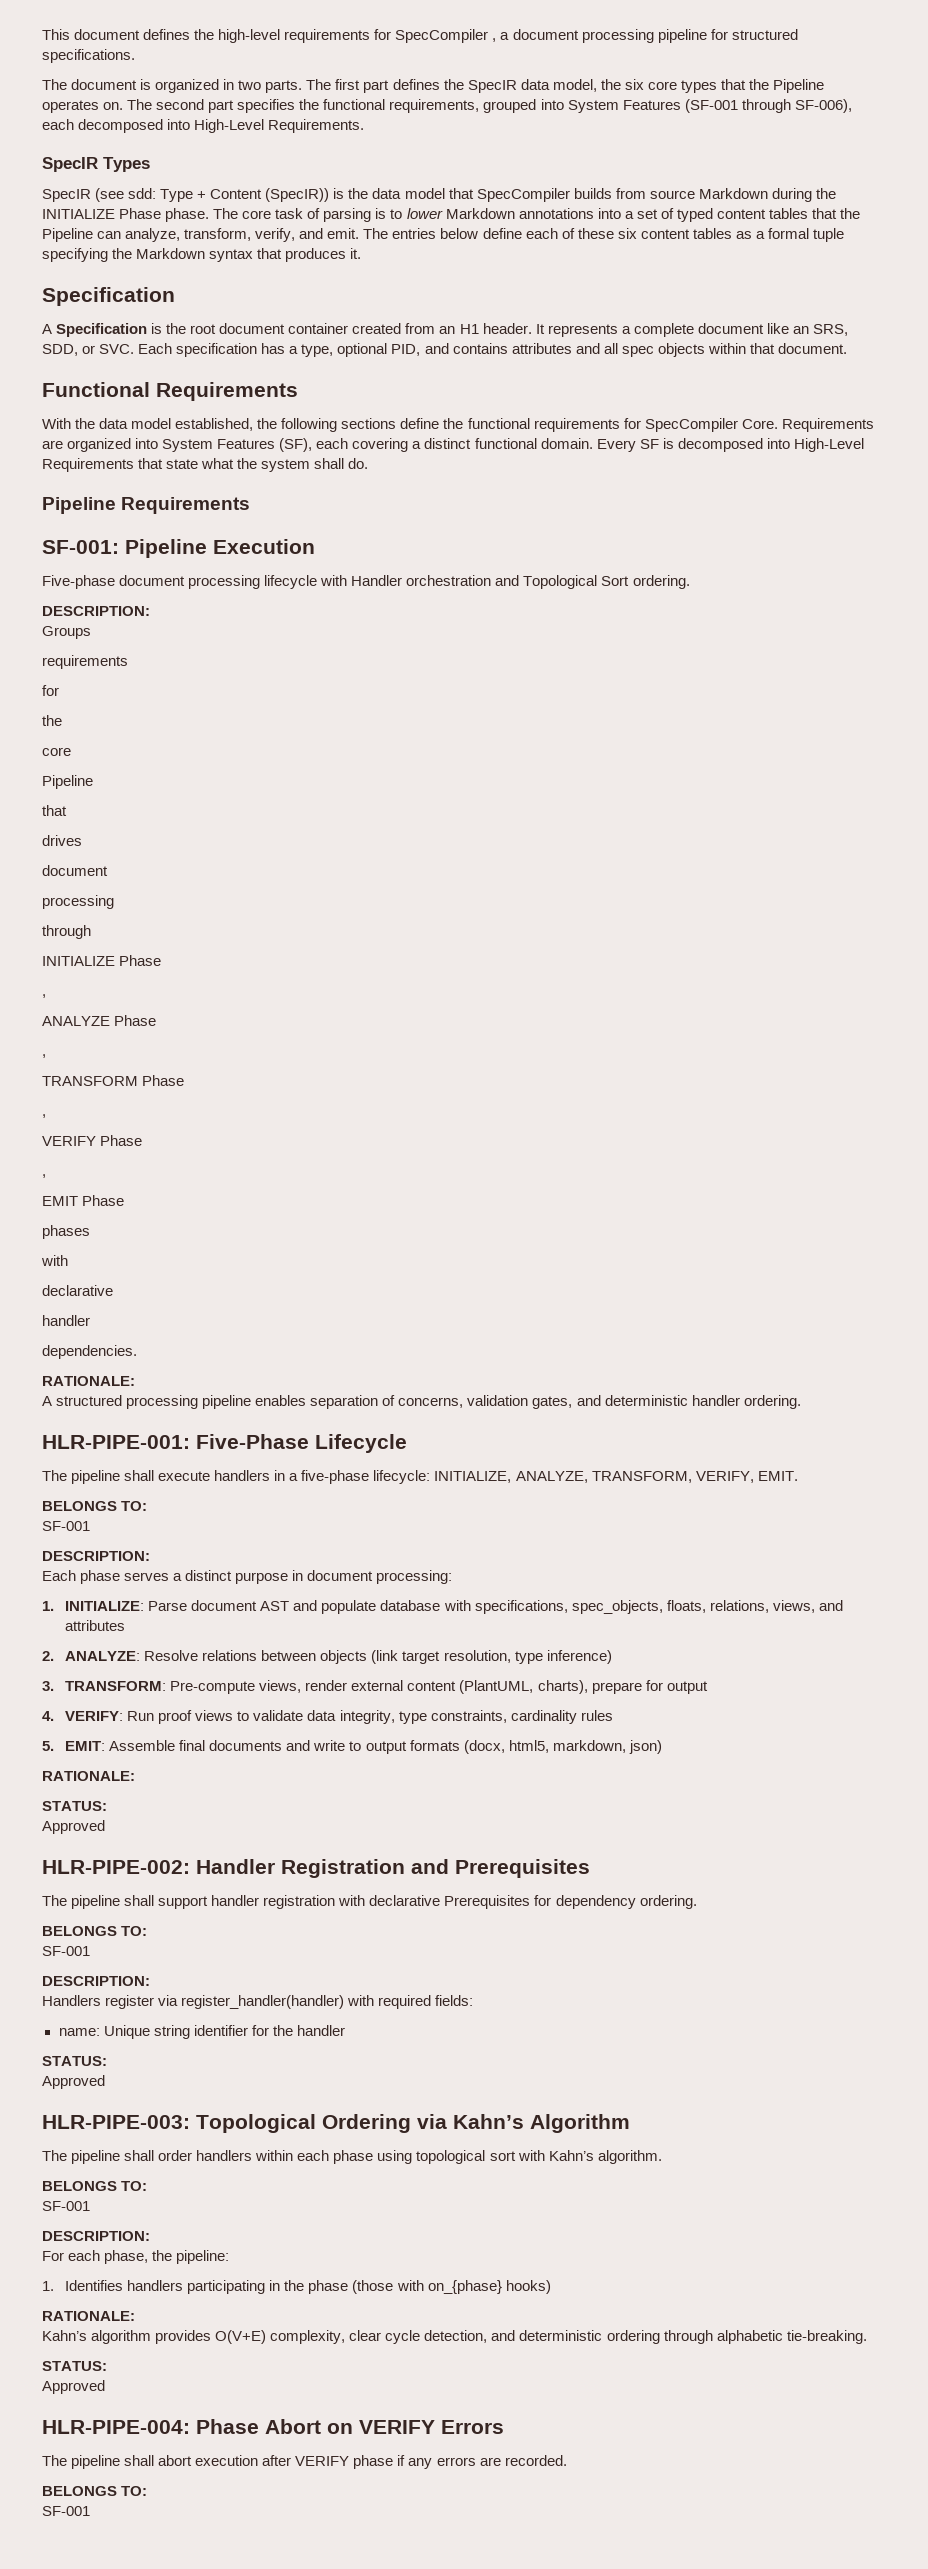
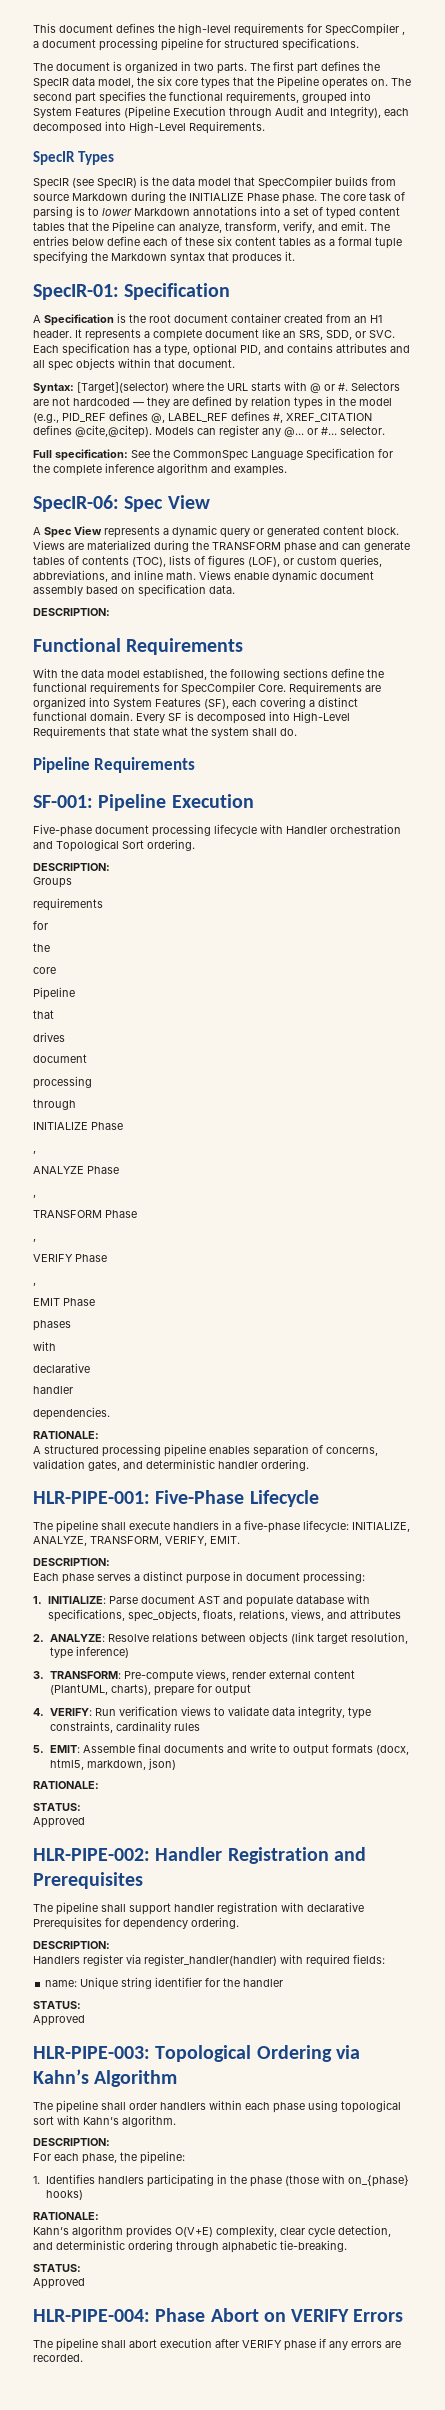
- The second part specifies the functional requirements, grouped into System Features (SF-001 through SF-006), each decomposed into High-Level Requirements.
+ The second part specifies the functional requirements, grouped into System Features (Pipeline Execution through Audit and Integrity), each decomposed into High-Level Requirements.
- SpecIR (see sdd: Type + Content (SpecIR)) is the data model that SpecCompiler builds from source Markdown during the INITIALIZE Phase phase.
+ SpecIR (see SpecIR) is the data model that SpecCompiler builds from source Markdown during the INITIALIZE Phase phase.
  The entries below define each of these six content tables as a formal tuple specifying the Markdown syntax that produces it.
- Specification
+ SpecIR-01: Specification
+ Syntax: [Target](selector) where the URL starts with @ or #. Selectors are not hardcoded — they are defined by relation types in the model (e.g., PID_REF defines @, LABEL_REF defines #, XREF_CITATION defines @cite,@citep). Models can register any @... or #... selector.
+ Full specification: See the CommonSpec Language Specification for the complete inference algorithm and examples.
+ SpecIR-06: Spec View
+ A Spec View represents a dynamic query or generated content block. Views are materialized during the TRANSFORM phase and can generate tables of contents (TOC), lists of figures (LOF), or custom queries, abbreviations, and inline math. Views enable dynamic document assembly based on specification data.
+ DESCRIPTION:
  The pipeline shall execute handlers in a five-phase lifecycle: INITIALIZE, ANALYZE, TRANSFORM, VERIFY, EMIT.
- BELONGS TO:
- SF-001
- 4. VERIFY: Run proof views to validate data integrity, type constraints, cardinality rules
+ 4. VERIFY: Run verification views to validate data integrity, type constraints, cardinality rules
  The pipeline shall support handler registration with declarative Prerequisites for dependency ordering.
- BELONGS TO:
- SF-001
  The pipeline shall order handlers within each phase using topological sort with Kahn’s algorithm.
- BELONGS TO:
- SF-001
  The pipeline shall abort execution after VERIFY phase if any errors are recorded.
- BELONGS TO:
- SF-001

